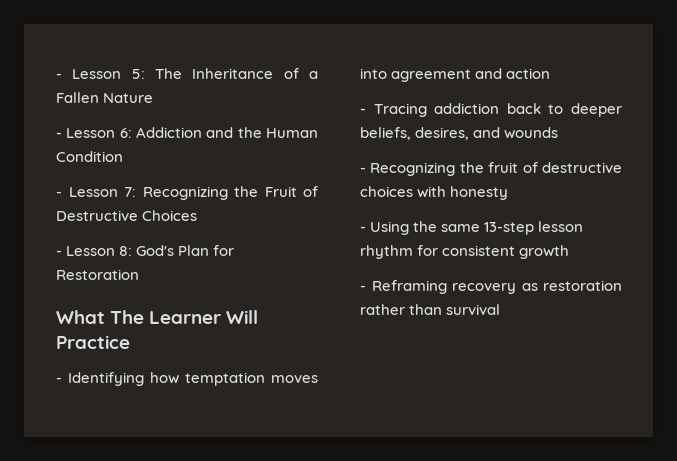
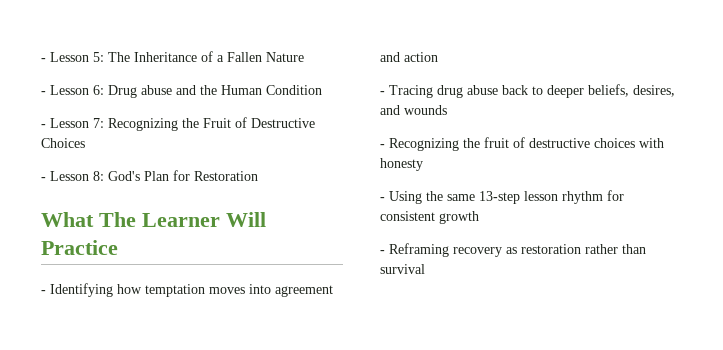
- - Lesson 6: Addiction and the Human Condition
+ - Lesson 6: Drug abuse and the Human Condition
- - Tracing addiction back to deeper beliefs, desires, and wounds
+ - Tracing drug abuse back to deeper beliefs, desires, and wounds

